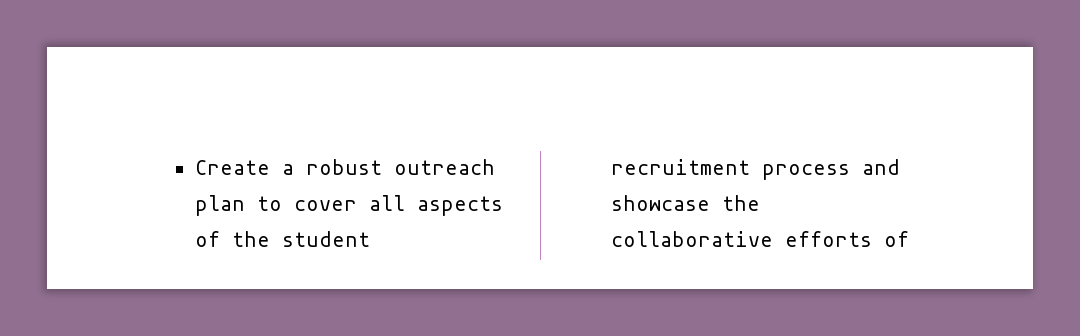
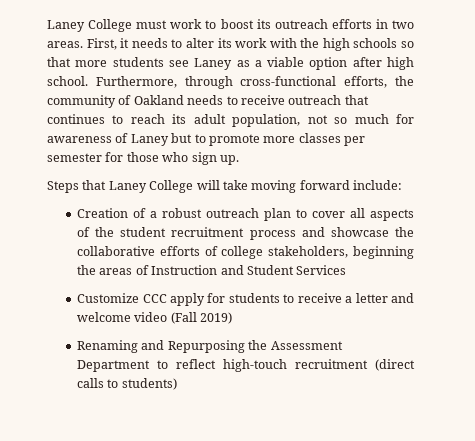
- Create a robust outreach plan to cover all aspects of the student recruitment process and showcase the collaborative efforts of
+ Laney College must work to boost its outreach efforts in two areas. First, it needs to alter its work with the high schools so that more students see Laney as a viable option after high school. Furthermore, through cross-functional efforts, the community of Oakland needs to receive outreach that continues to reach its adult population, not so much for awareness of Laney but to promote more classes per semester for those who sign up.
+ Steps that Laney College will take moving forward include:
+ Creation of a robust outreach plan to cover all aspects of the student recruitment process and showcase the collaborative efforts of college stakeholders, beginning the areas of Instruction and Student Services
+ Customize CCC apply for students to receive a letter and welcome video (Fall 2019)
+ Renaming and Repurposing the Assessment Department to reflect high-touch recruitment (direct calls to students)

